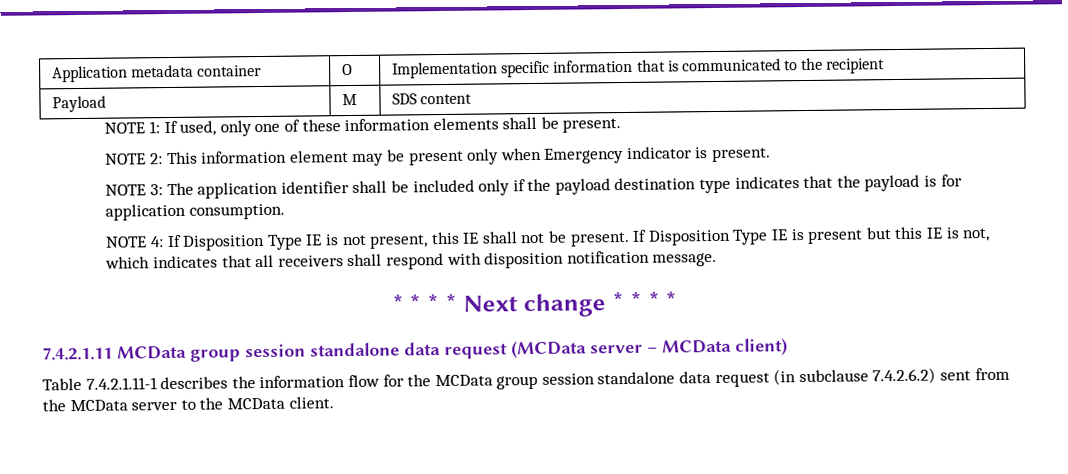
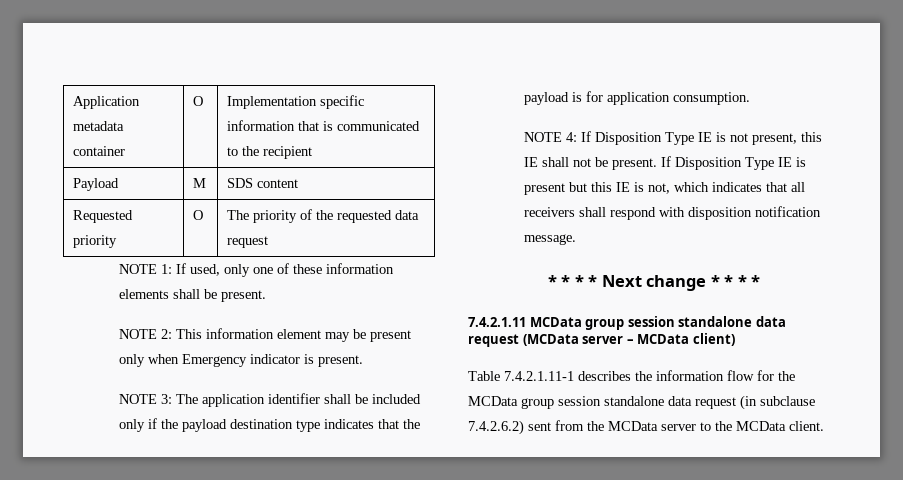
+ Requested priority | O | The priority of the requested data request

